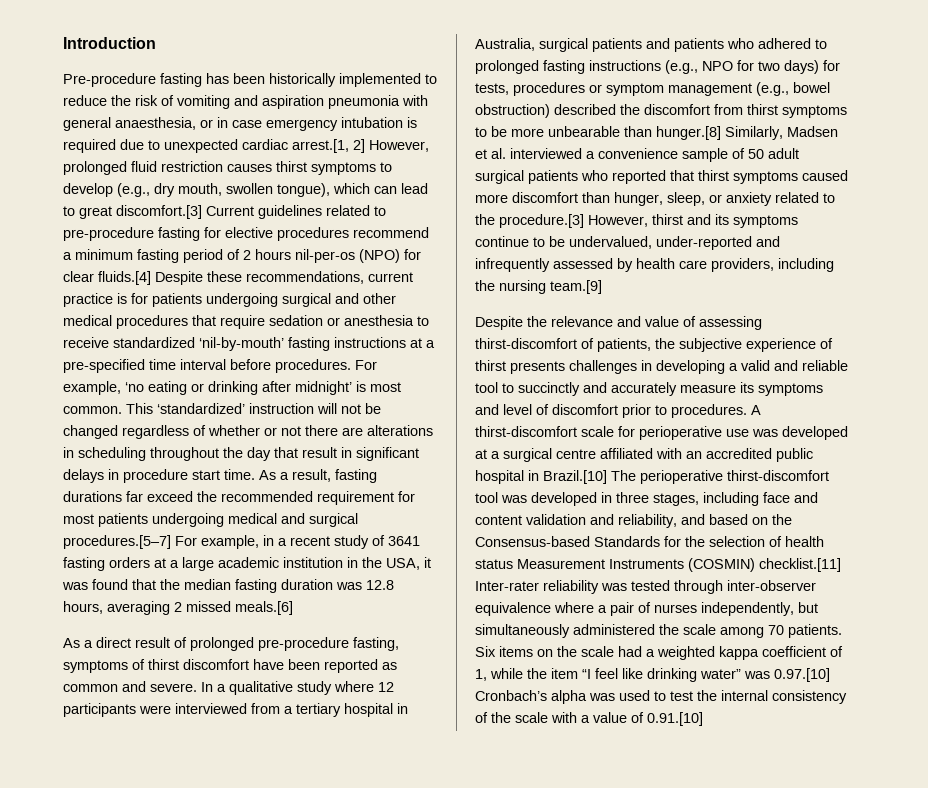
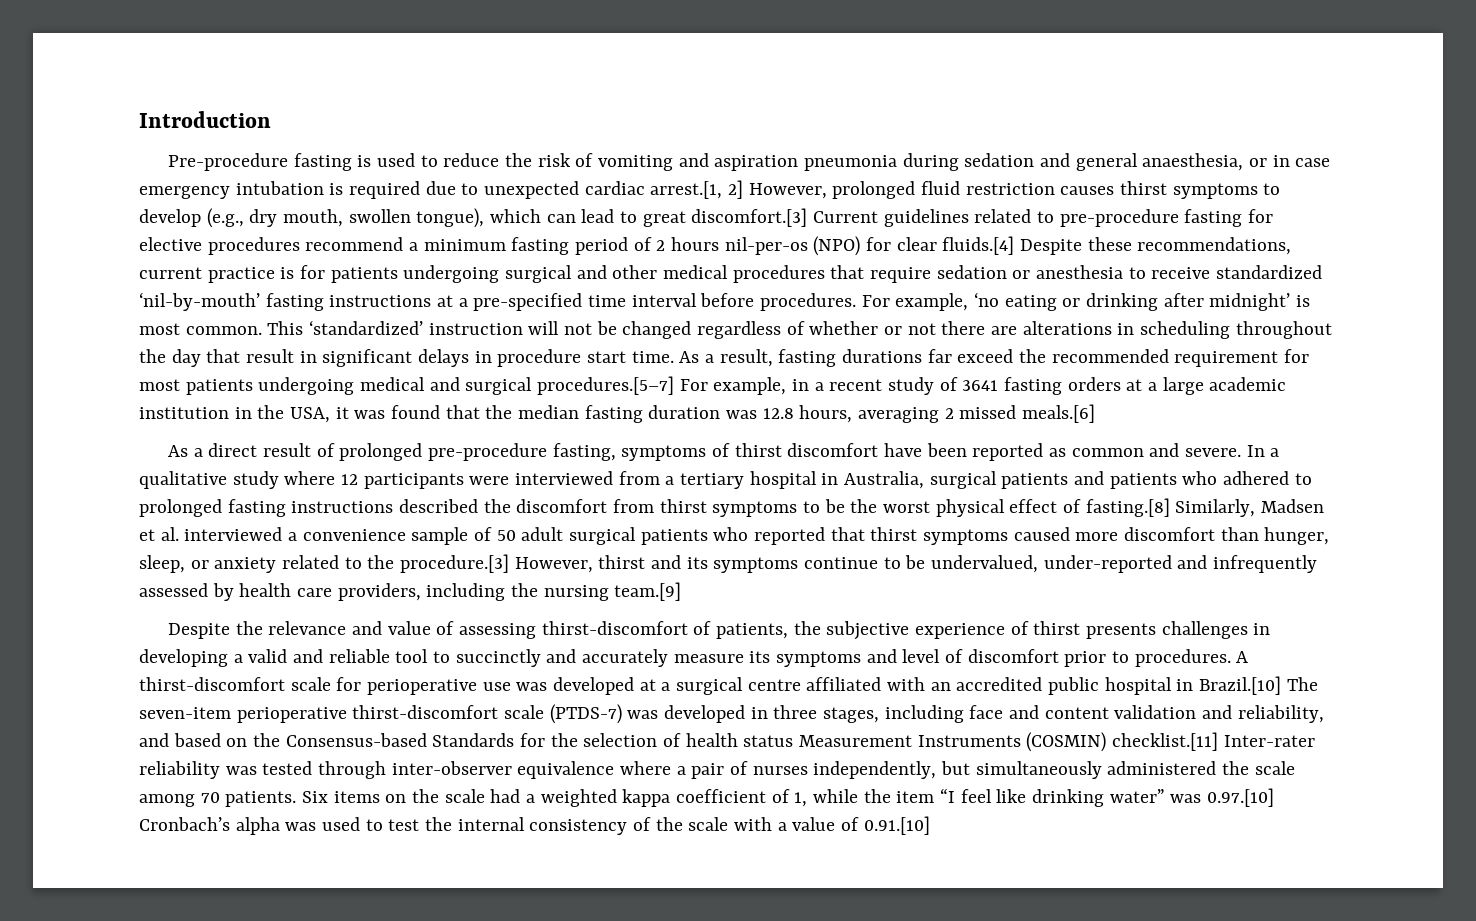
- Pre-procedure fasting has been historically implemented to reduce the risk of vomiting and aspiration pneumonia with general anaesthesia, or in case emergency intubation is required due to unexpected cardiac arrest.[1, 2] However, prolonged fluid restriction causes thirst symptoms to develop (e.g., dry mouth, swollen tongue), which can lead to great discomfort.[3] Current guidelines related to pre-procedure fasting for elective procedures recommend a minimum fasting period of 2 hours nil-per-os (NPO) for clear fluids.[4] Despite these recommendations, current practice is for patients undergoing surgical and other medical procedures that require sedation or anesthesia to receive standardized ‘nil-by-mouth’ fasting instructions at a pre-specified time interval before procedures.
+ Pre-procedure fasting is used to reduce the risk of vomiting and aspiration pneumonia during sedation and general anaesthesia, or in case emergency intubation is required due to unexpected cardiac arrest.[1, 2] However, prolonged fluid restriction causes thirst symptoms to develop (e.g., dry mouth, swollen tongue), which can lead to great discomfort.[3] Current guidelines related to pre-procedure fasting for elective procedures recommend a minimum fasting period of 2 hours nil-per-os (NPO) for clear fluids.[4] Despite these recommendations, current practice is for patients undergoing surgical and other medical procedures that require sedation or anesthesia to receive standardized ‘nil-by-mouth’ fasting instructions at a pre-specified time interval before procedures.
- In a qualitative study where 12 participants were interviewed from a tertiary hospital in Australia, surgical patients and patients who adhered to prolonged fasting instructions (e.g., NPO for two days) for tests, procedures or symptom management (e.g., bowel obstruction) described the discomfort from thirst symptoms to be more unbearable than hunger.[8] Similarly, Madsen et al. interviewed a convenience sample of 50 adult surgical patients who reported that thirst symptoms caused more discomfort than hunger, sleep, or anxiety related to the procedure.[3] However, thirst and its symptoms continue to be undervalued, under-reported and infrequently assessed by health care providers, including the nursing team.[9]
+ In a qualitative study where 12 participants were interviewed from a tertiary hospital in Australia, surgical patients and patients who adhered to prolonged fasting instructions described the discomfort from thirst symptoms to be the worst physical effect of fasting.[8] Similarly, Madsen et al. interviewed a convenience sample of 50 adult surgical patients who reported that thirst symptoms caused more discomfort than hunger, sleep, or anxiety related to the procedure.[3] However, thirst and its symptoms continue to be undervalued, under-reported and infrequently assessed by health care providers, including the nursing team.[9]
- A thirst-discomfort scale for perioperative use was developed at a surgical centre affiliated with an accredited public hospital in Brazil.[10] The perioperative thirst-discomfort tool was developed in three stages, including face and content validation and reliability, and based on the Consensus-based Standards for the selection of health status Measurement Instruments (COSMIN) checklist.[11] Inter-rater reliability was tested through inter-observer equivalence where a pair of nurses independently, but simultaneously administered the scale among 70 patients.
+ A thirst-discomfort scale for perioperative use was developed at a surgical centre affiliated with an accredited public hospital in Brazil.[10] The seven-item perioperative thirst-discomfort scale (PTDS-7) was developed in three stages, including face and content validation and reliability, and based on the Consensus-based Standards for the selection of health status Measurement Instruments (COSMIN) checklist.[11] Inter-rater reliability was tested through inter-observer equivalence where a pair of nurses independently, but simultaneously administered the scale among 70 patients.

